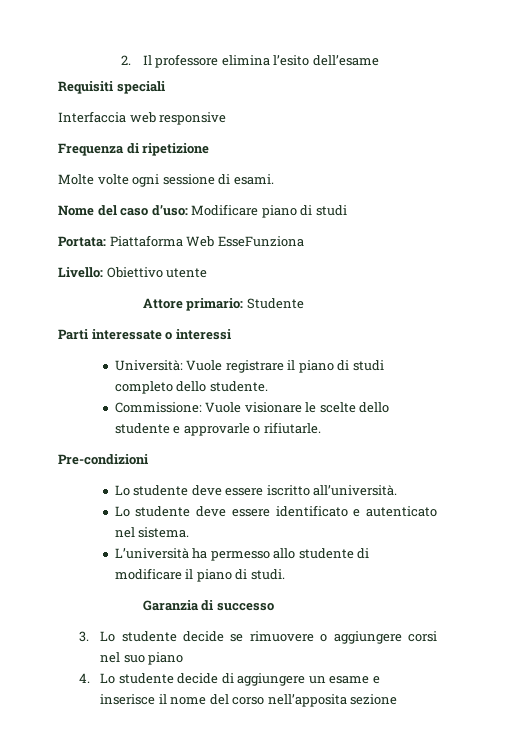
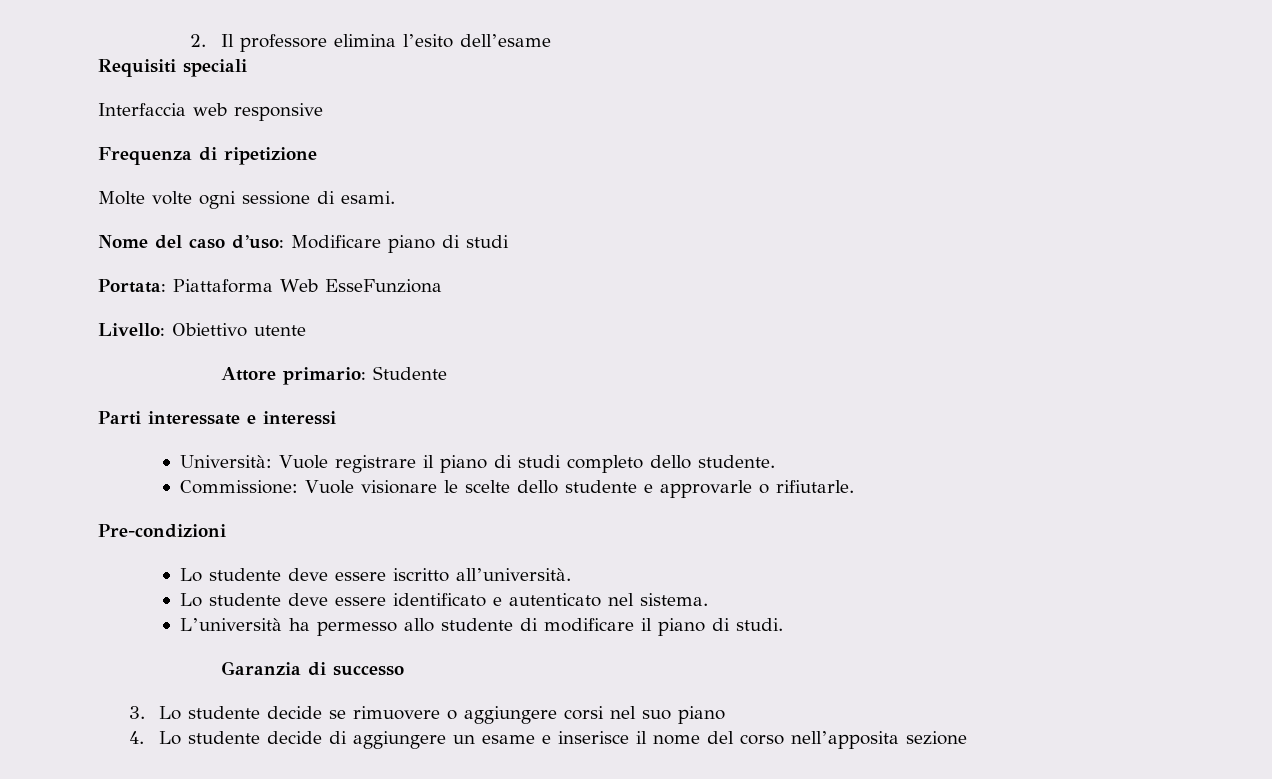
- Parti interessate o interessi
+ Parti interessate e interessi

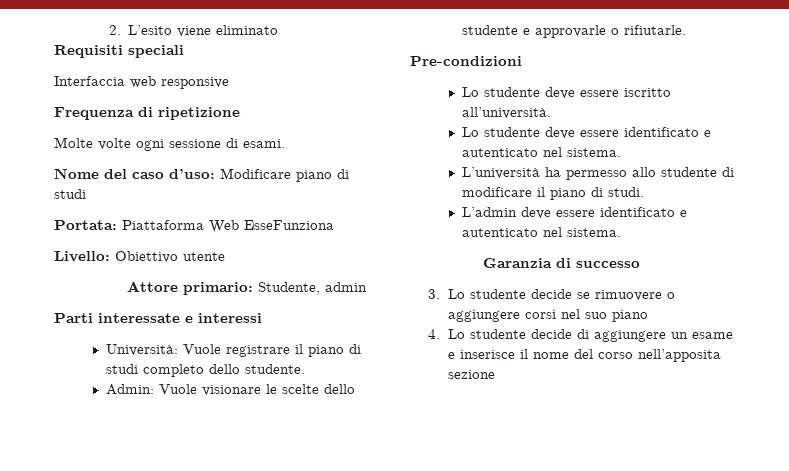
- 2. Il professore elimina l’esito dell’esame
+ 2. L’esito viene eliminato
- Attore primario: Studente
+ Attore primario: Studente, admin
- Commissione: Vuole visionare le scelte dello studente e approvarle o rifiutarle.
+ Admin: Vuole visionare le scelte dello studente e approvarle o rifiutarle.
+ L’admin deve essere identificato e autenticato nel sistema.

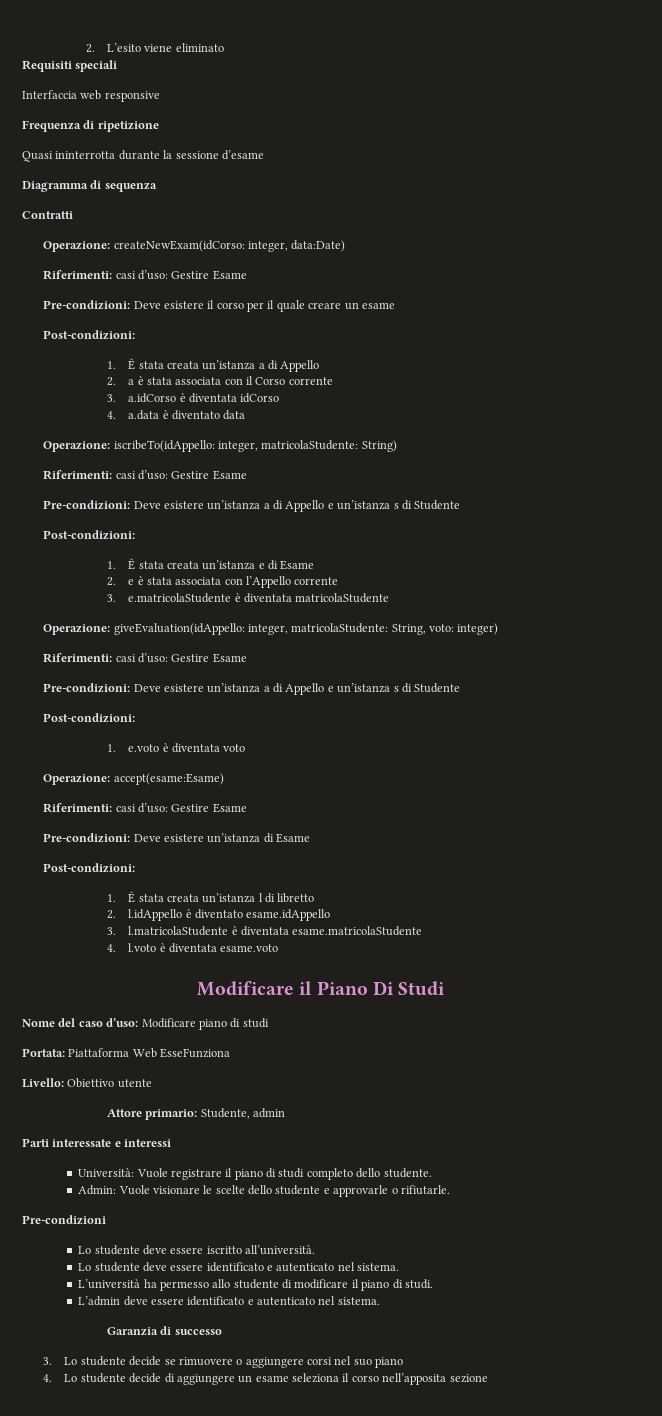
- Molte volte ogni sessione di esami.
+ Quasi ininterrotta durante la sessione d’esame
+ Diagramma di sequenza
+ Contratti
+ Operazione: createNewExam(idCorso: integer, data:Date)
+ Riferimenti: casi d’uso: Gestire Esame
+ Pre-condizioni: Deve esistere il corso per il quale creare un esame
+ Post-condizioni:
+ 1. È stata creata un’istanza a di Appello
+ 2. a è stata associata con il Corso corrente
+ 3. a.idCorso è diventata idCorso
+ 4. a.data è diventato data
+ Operazione: iscribeTo(idAppello: integer, matricolaStudente: String)
+ Riferimenti: casi d’uso: Gestire Esame
+ Pre-condizioni: Deve esistere un’istanza a di Appello e un’istanza s di Studente
+ Post-condizioni:
+ 1. È stata creata un’istanza e di Esame
+ 2. e è stata associata con l’Appello corrente
+ 3. e.matricolaStudente è diventata matricolaStudente
+ Operazione: giveEvaluation(idAppello: integer, matricolaStudente: String, voto: integer)
+ Riferimenti: casi d’uso: Gestire Esame
+ Pre-condizioni: Deve esistere un’istanza a di Appello e un’istanza s di Studente
+ Post-condizioni:
+ 1. e.voto è diventata voto
+ Operazione: accept(esame:Esame)
+ Riferimenti: casi d’uso: Gestire Esame
+ Pre-condizioni: Deve esistere un’istanza di Esame
+ Post-condizioni:
+ 1. È stata creata un’istanza l di libretto
+ 2. l.idAppello è diventato esame.idAppello
+ 3. l.matricolaStudente è diventata esame.matricolaStudente
+ 4. l.voto è diventata esame.voto
+ Modificare il Piano Di Studi
- 4. Lo studente decide di aggiungere un esame e inserisce il nome del corso nell’apposita sezione
+ 4. Lo studente decide di aggiungere un esame seleziona il corso nell’apposita sezione

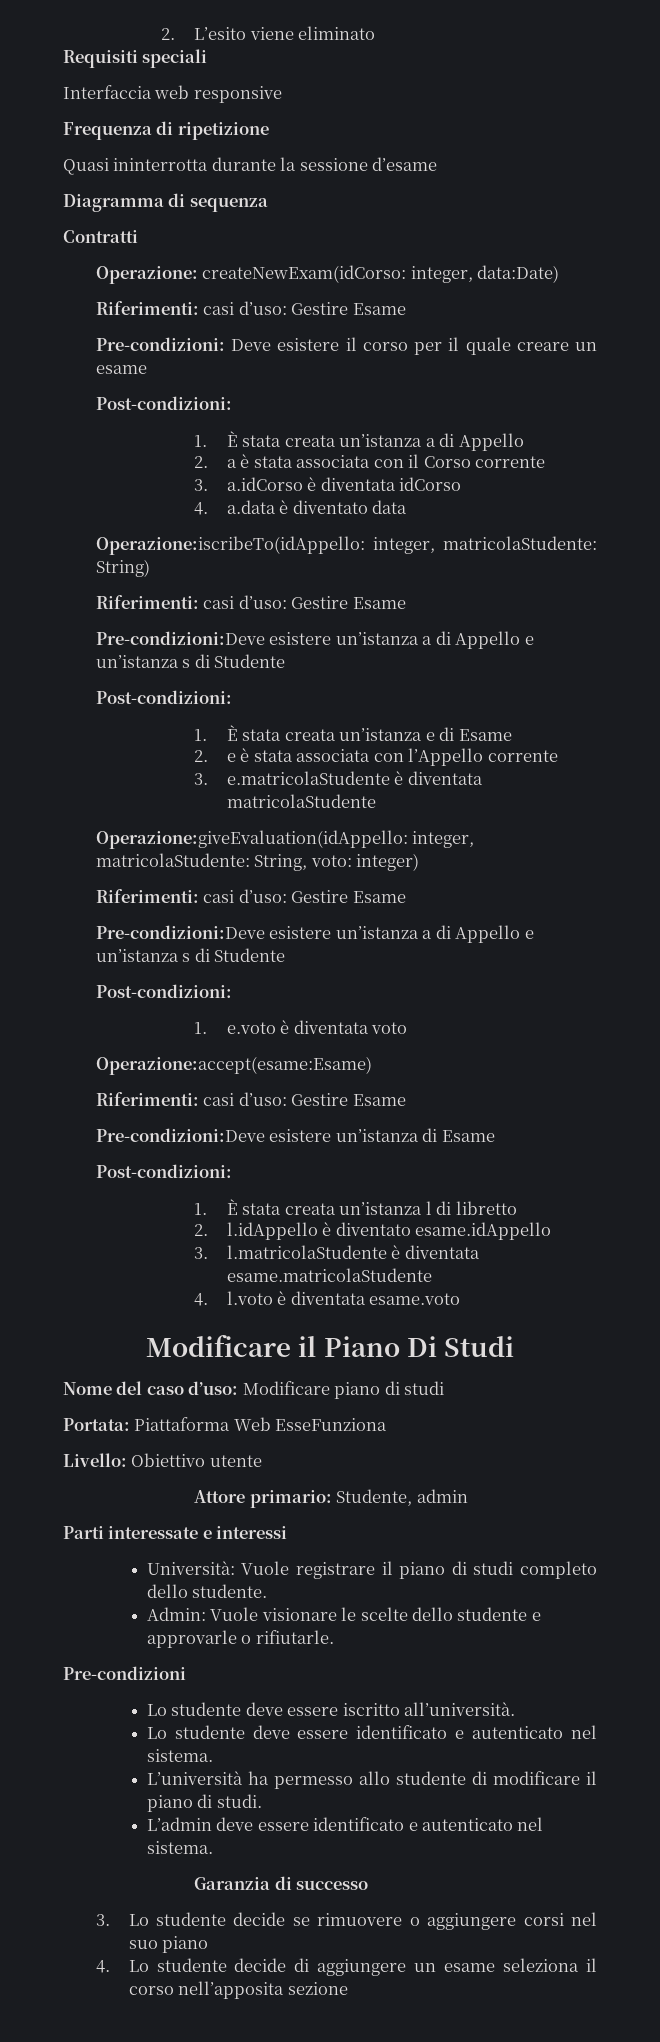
- Operazione: iscribeTo(idAppello: integer, matricolaStudente: String)
+ Operazione:iscribeTo(idAppello: integer, matricolaStudente: String)
  Riferimenti: casi d’uso: Gestire Esame
- Pre-condizioni: Deve esistere un’istanza a di Appello e un’istanza s di Studente
+ Pre-condizioni:Deve esistere un’istanza a di Appello e un’istanza s di Studente
- Operazione: giveEvaluation(idAppello: integer, matricolaStudente: String, voto: integer)
+ Operazione:giveEvaluation(idAppello: integer, matricolaStudente: String, voto: integer)
  Riferimenti: casi d’uso: Gestire Esame
- Pre-condizioni: Deve esistere un’istanza a di Appello e un’istanza s di Studente
+ Pre-condizioni:Deve esistere un’istanza a di Appello e un’istanza s di Studente
- Operazione: accept(esame:Esame)
+ Operazione:accept(esame:Esame)
  Riferimenti: casi d’uso: Gestire Esame
- Pre-condizioni: Deve esistere un’istanza di Esame
+ Pre-condizioni:Deve esistere un’istanza di Esame

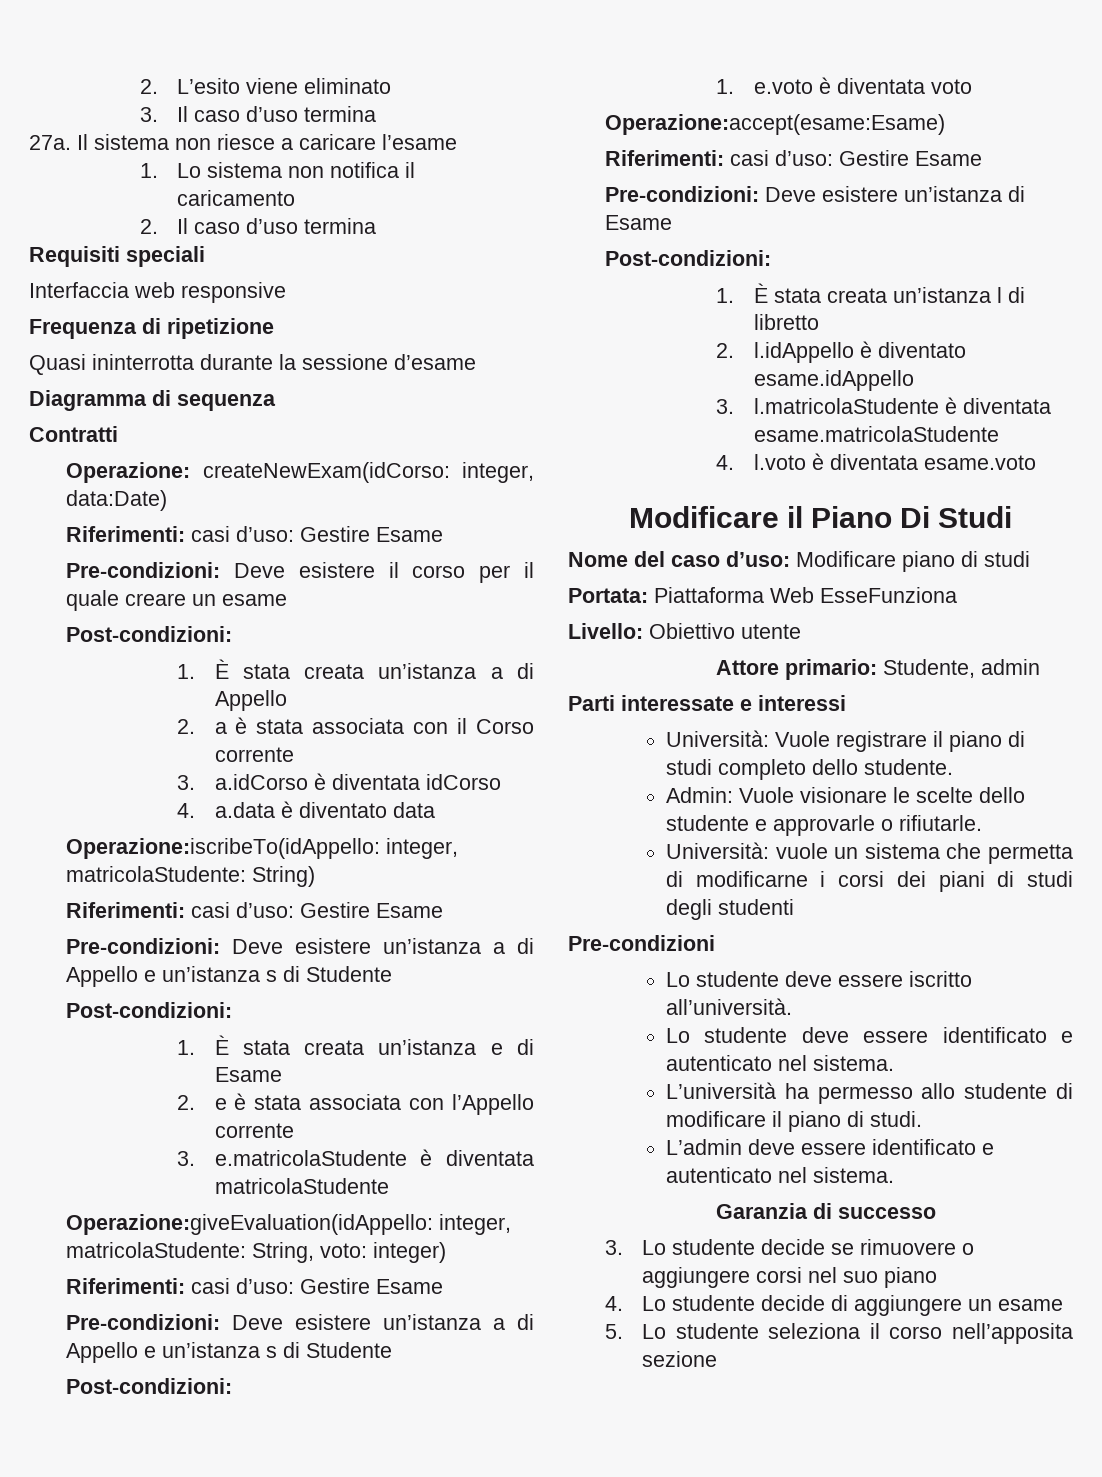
+ 3. Il caso d’uso termina
+ 27a. Il sistema non riesce a caricare l’esame
+ 1. Lo sistema non notifica il caricamento
+ 2. Il caso d’uso termina
  Operazione:iscribeTo(idAppello: integer, matricolaStudente: String)
  Riferimenti: casi d’uso: Gestire Esame
- Pre-condizioni:Deve esistere un’istanza a di Appello e un’istanza s di Studente
+ Pre-condizioni: Deve esistere un’istanza a di Appello e un’istanza s di Studente
  Operazione:giveEvaluation(idAppello: integer, matricolaStudente: String, voto: integer)
  Riferimenti: casi d’uso: Gestire Esame
- Pre-condizioni:Deve esistere un’istanza a di Appello e un’istanza s di Studente
+ Pre-condizioni: Deve esistere un’istanza a di Appello e un’istanza s di Studente
- Pre-condizioni:Deve esistere un’istanza di Esame
+ Pre-condizioni: Deve esistere un’istanza di Esame
+ Università: vuole un sistema che permetta di modificarne i corsi dei piani di studi degli studenti
- 4. Lo studente decide di aggiungere un esame seleziona il corso nell’apposita sezione
+ 4. Lo studente decide di aggiungere un esame
+ 5. Lo studente seleziona il corso nell’apposita sezione

